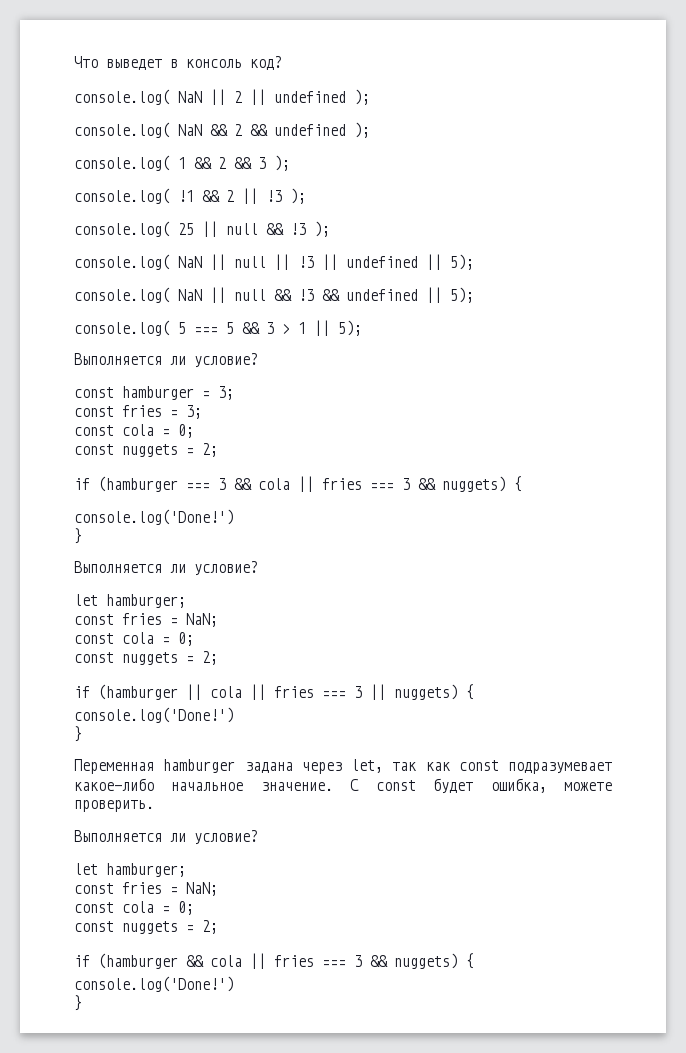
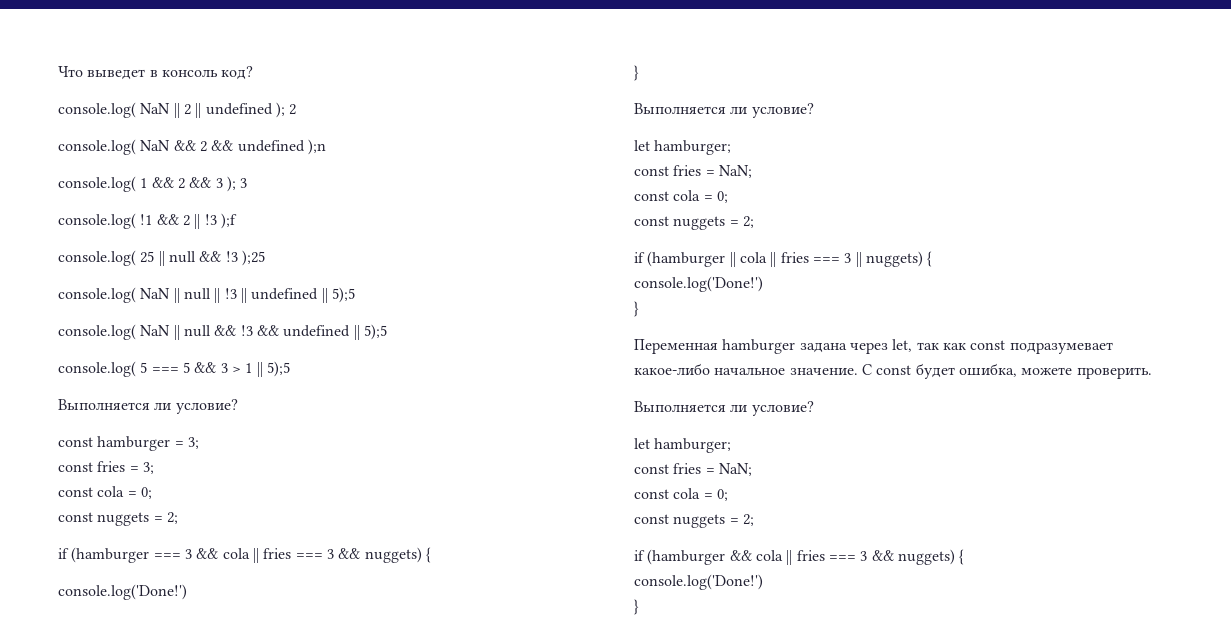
- console.log( NaN || 2 || undefined );
+ console.log( NaN || 2 || undefined ); 2
- console.log( NaN && 2 && undefined );
+ console.log( NaN && 2 && undefined );n
- console.log( 1 && 2 && 3 );
+ console.log( 1 && 2 && 3 ); 3
- console.log( !1 && 2 || !3 );
+ console.log( !1 && 2 || !3 );f
- console.log( 25 || null && !3 );
+ console.log( 25 || null && !3 );25
- console.log( NaN || null || !3 || undefined || 5);
+ console.log( NaN || null || !3 || undefined || 5);5
- console.log( NaN || null && !3 && undefined || 5);
+ console.log( NaN || null && !3 && undefined || 5);5
- console.log( 5 === 5 && 3 > 1 || 5);
+ console.log( 5 === 5 && 3 > 1 || 5);5

